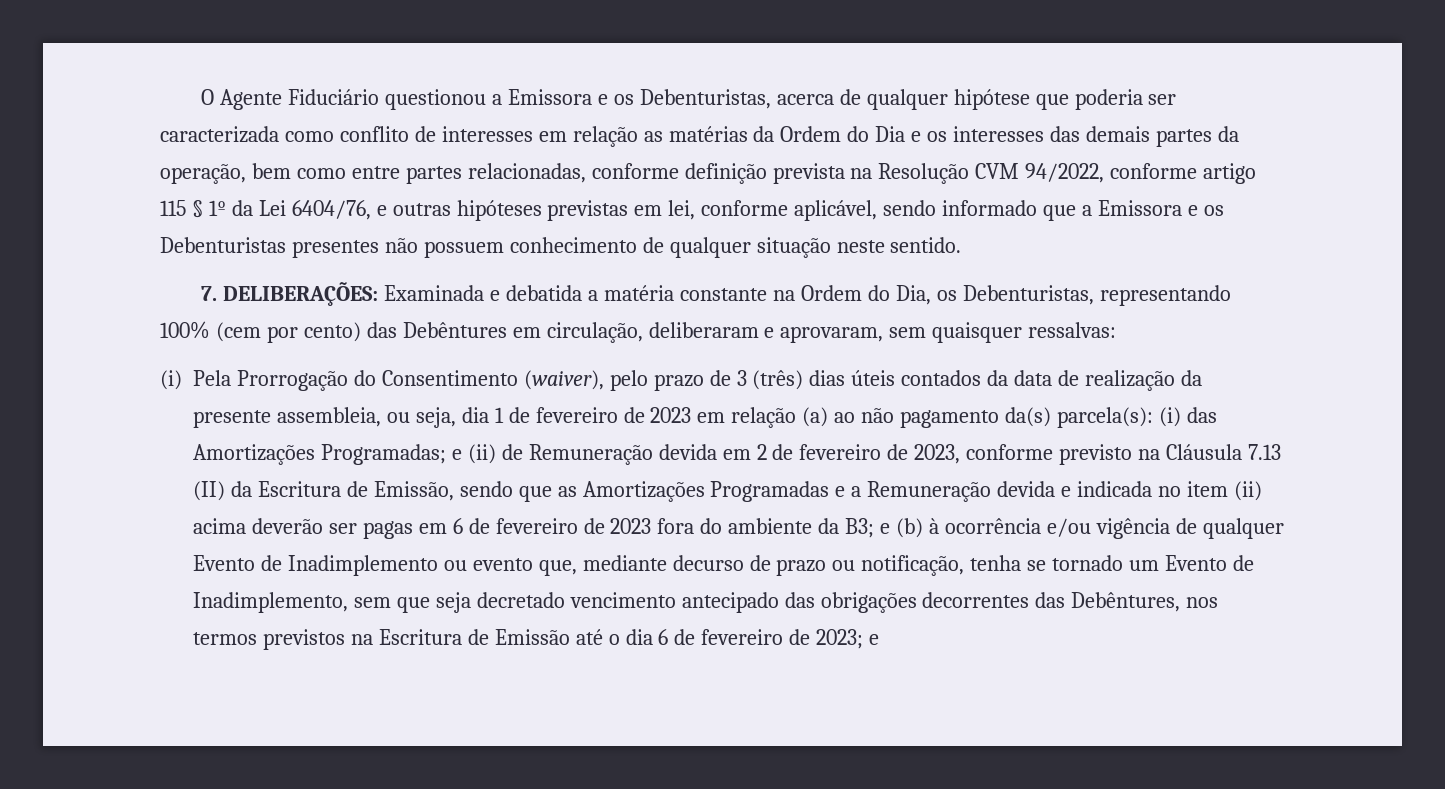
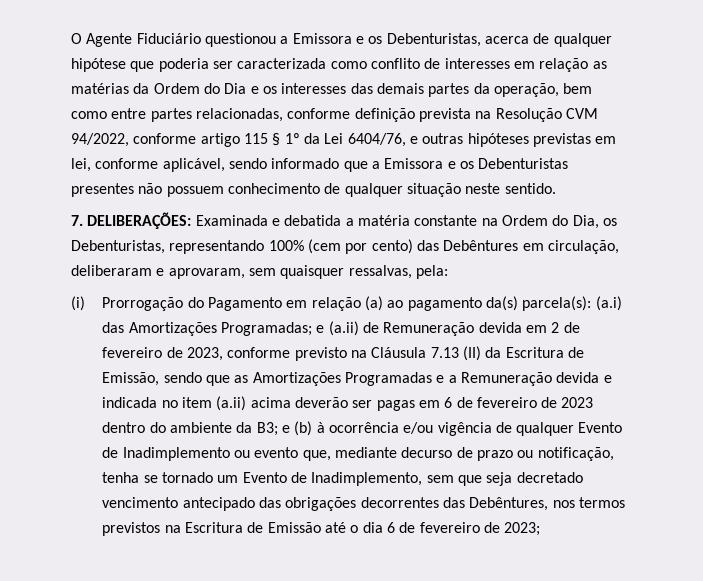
- Examinada e debatida a matéria constante na Ordem do Dia, os Debenturistas, representando 100% (cem por cento) das Debêntures em circulação, deliberaram e aprovaram, sem quaisquer ressalvas:
- (i) Pela Prorrogação do Consentimento (waiver), pelo prazo de 3 (três) dias úteis contados da data de realização da presente assembleia, ou seja, dia 1 de fevereiro de 2023 em relação (a) ao não pagamento da(s) parcela(s):
+ Examinada e debatida a matéria constante na Ordem do Dia, os Debenturistas, representando 100% (cem por cento) das Debêntures em circulação, deliberaram e aprovaram, sem quaisquer ressalvas, pela:
+ (i) Prorrogação do Pagamento em relação (a) ao pagamento da(s) parcela(s):
- (i) das Amortizações Programadas;
+ (a.i) das Amortizações Programadas;
- e (ii) de Remuneração devida em 2 de fevereiro de 2023, conforme previsto na Cláusula 7.13 (II) da Escritura de Emissão, sendo que as Amortizações Programadas e a Remuneração devida e indicada no item (ii) acima deverão ser pagas em 6 de fevereiro de 2023 fora do ambiente da B3;
+ e (a.ii) de Remuneração devida em 2 de fevereiro de 2023, conforme previsto na Cláusula 7.13 (II) da Escritura de Emissão, sendo que as Amortizações Programadas e a Remuneração devida e indicada no item (a.ii) acima deverão ser pagas em 6 de fevereiro de 2023 dentro do ambiente da B3;
- e (b) à ocorrência e/ou vigência de qualquer Evento de Inadimplemento ou evento que, mediante decurso de prazo ou notificação, tenha se tornado um Evento de Inadimplemento, sem que seja decretado vencimento antecipado das obrigações decorrentes das Debêntures, nos termos previstos na Escritura de Emissão até o dia 6 de fevereiro de 2023; e
+ e (b) à ocorrência e/ou vigência de qualquer Evento de Inadimplemento ou evento que, mediante decurso de prazo ou notificação, tenha se tornado um Evento de Inadimplemento, sem que seja decretado vencimento antecipado das obrigações decorrentes das Debêntures, nos termos previstos na Escritura de Emissão até o dia 6 de fevereiro de 2023;

